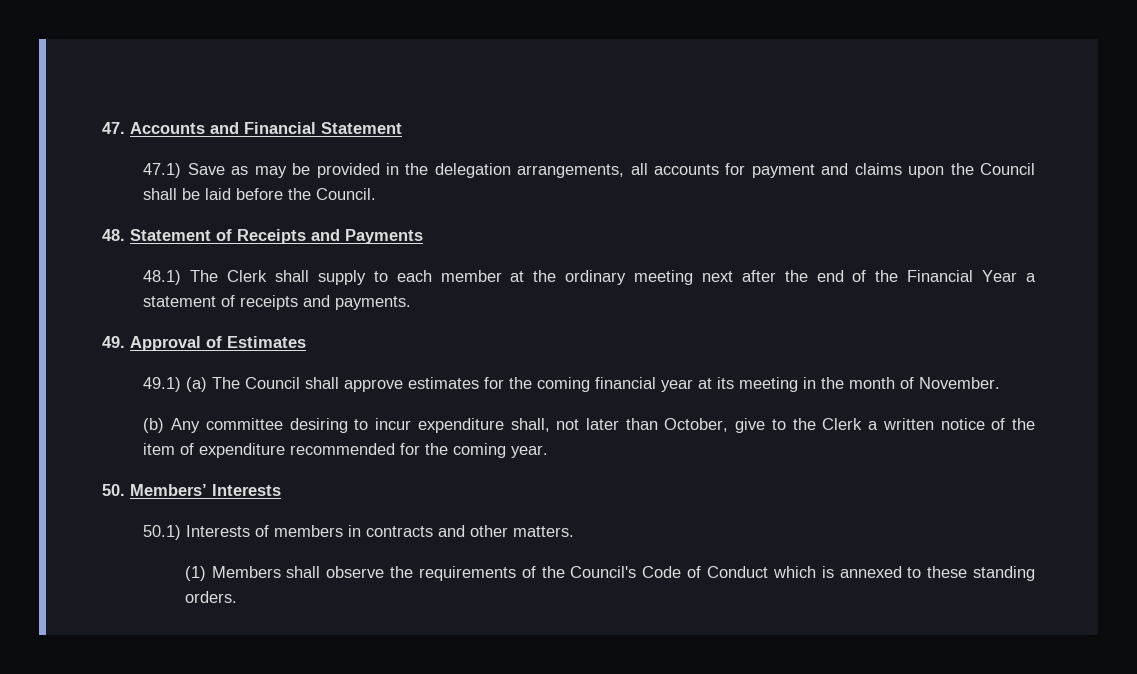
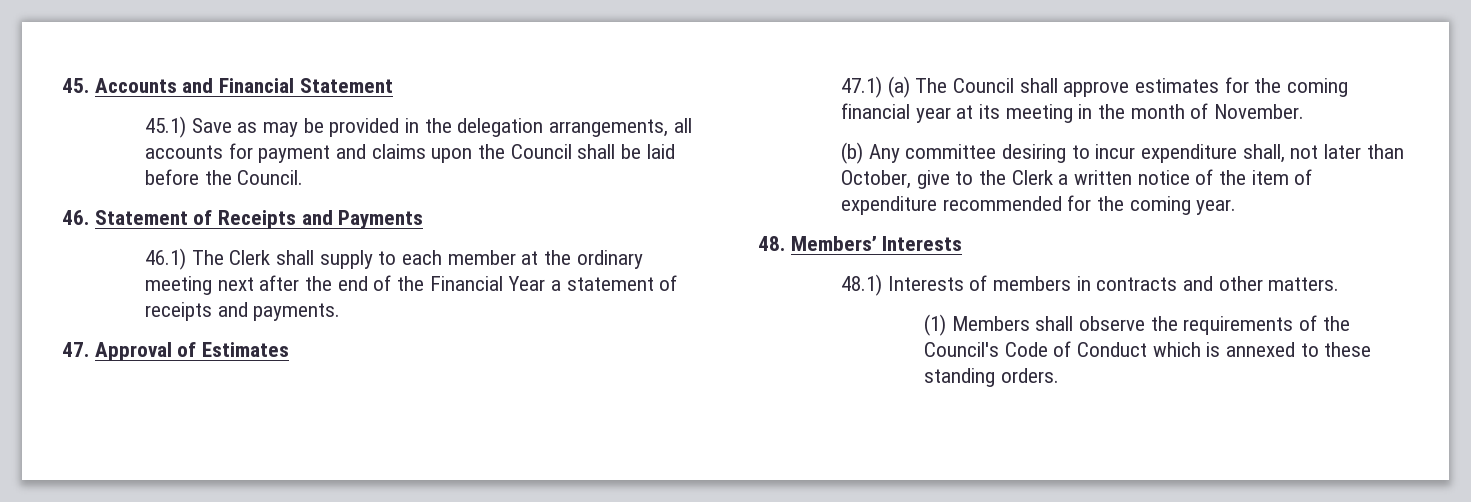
- 47. Accounts and Financial Statement
+ 45. Accounts and Financial Statement
- 47.1) Save as may be provided in the delegation arrangements, all accounts for payment and claims upon the Council shall be laid before the Council.
+ 45.1) Save as may be provided in the delegation arrangements, all accounts for payment and claims upon the Council shall be laid before the Council.
- 48. Statement of Receipts and Payments
+ 46. Statement of Receipts and Payments
- 48.1) The Clerk shall supply to each member at the ordinary meeting next after the end of the Financial Year a statement of receipts and payments.
+ 46.1) The Clerk shall supply to each member at the ordinary meeting next after the end of the Financial Year a statement of receipts and payments.
- 49. Approval of Estimates
+ 47. Approval of Estimates
- 49.1) (a) The Council shall approve estimates for the coming financial year at its meeting in the month of November.
+ 47.1) (a) The Council shall approve estimates for the coming financial year at its meeting in the month of November.
- 50. Members’ Interests
+ 48. Members’ Interests
- 50.1) Interests of members in contracts and other matters.
+ 48.1) Interests of members in contracts and other matters.

